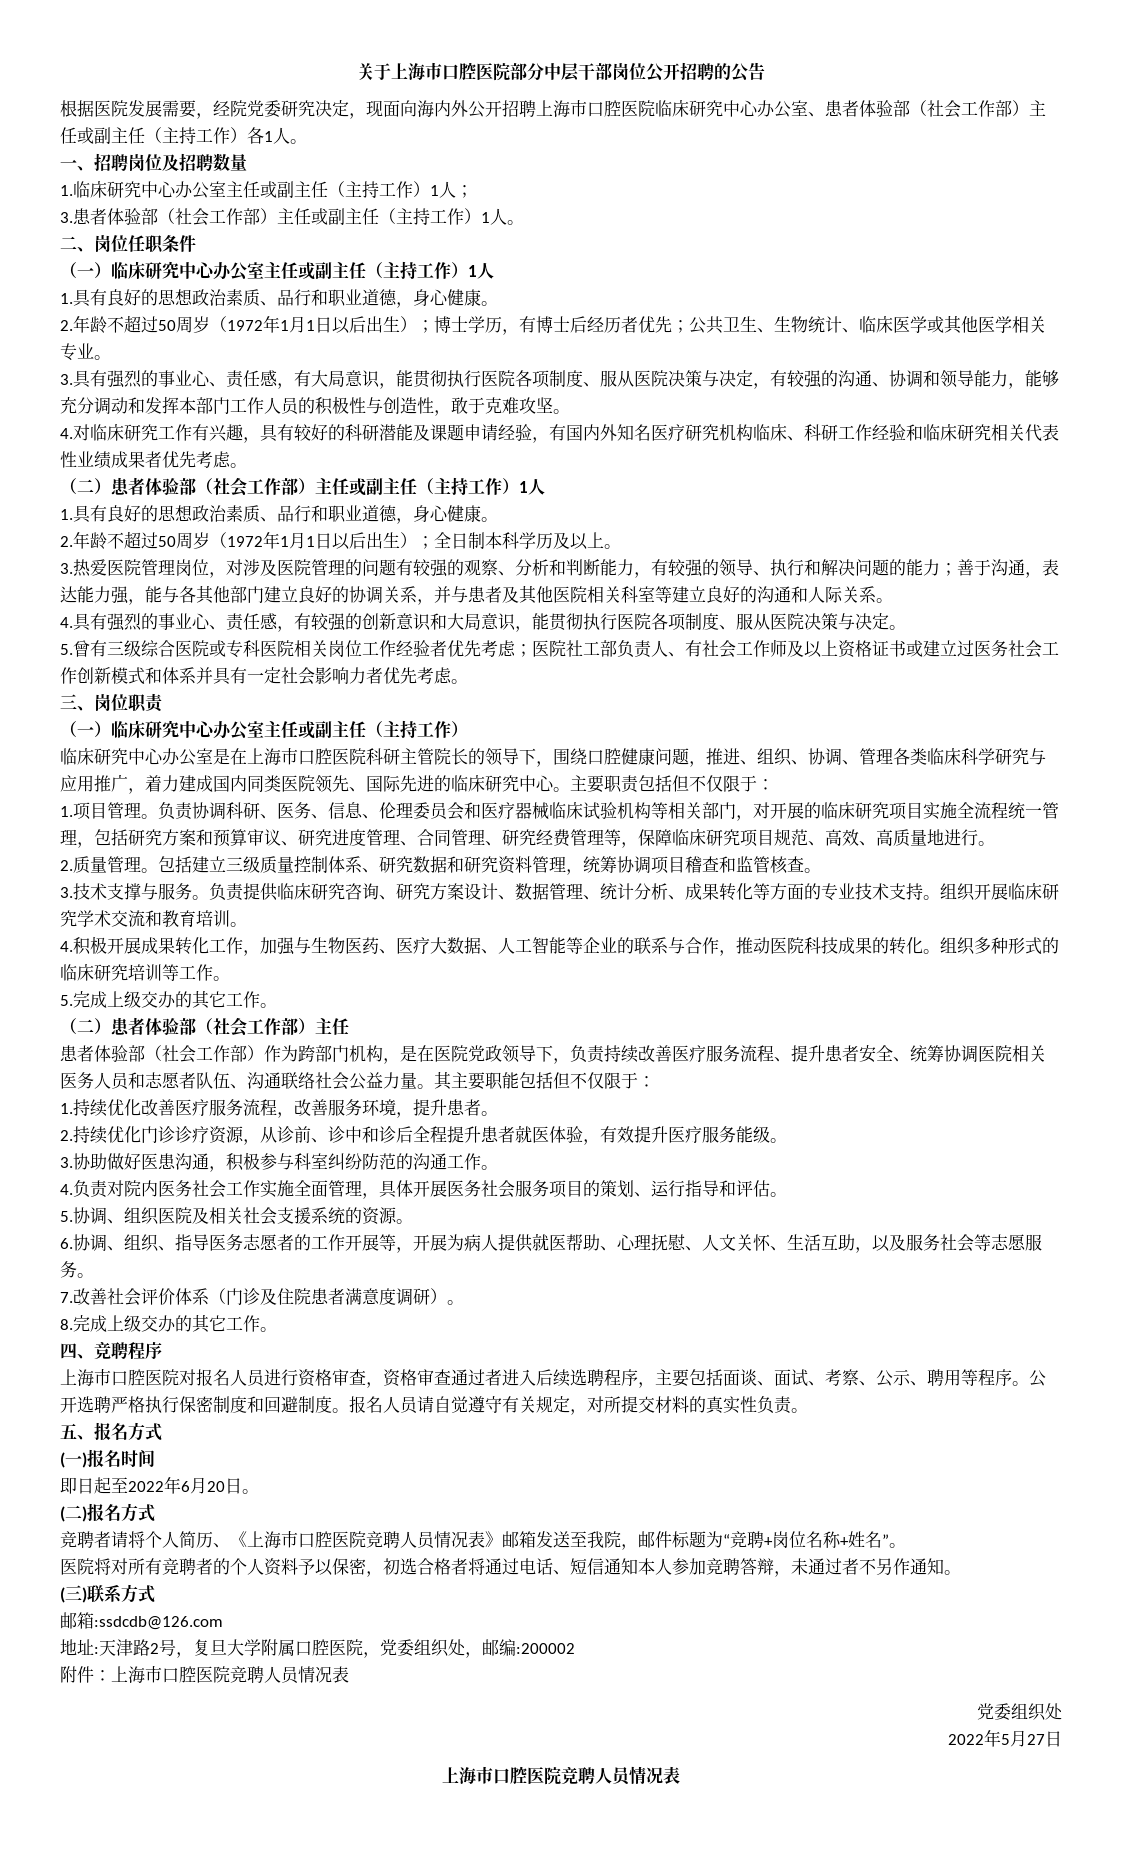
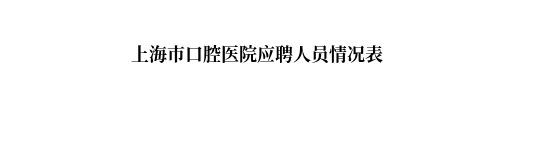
- 关于上海市口腔医院部分中层干部岗位公开招聘的公告
- 根据医院发展需要，经院党委研究决定，现面向海内外公开招聘上海市口腔医院临床研究中心办公室、患者体验部（社会工作部）主任或副主任（主持工作）各1人。
- 一、招聘岗位及招聘数量
- 1.临床研究中心办公室主任或副主任（主持工作）1人；
- 3.患者体验部（社会工作部）主任或副主任（主持工作）1人。
- 二、岗位任职条件
- （一）临床研究中心办公室主任或副主任（主持工作）1人
- 1.具有良好的思想政治素质、品行和职业道德，身心健康。
- 2.年龄不超过50周岁（1972年1月1日以后出生）；博士学历，有博士后经历者优先；公共卫生、生物统计、临床医学或其他医学相关专业。
- 3.具有强烈的事业心、责任感，有大局意识，能贯彻执行医院各项制度、服从医院决策与决定，有较强的沟通、协调和领导能力，能够充分调动和发挥本部门工作人员的积极性与创造性，敢于克难攻坚。
- 4.对临床研究工作有兴趣，具有较好的科研潜能及课题申请经验，有国内外知名医疗研究机构临床、科研工作经验和临床研究相关代表性业绩成果者优先考虑。
- （二）患者体验部（社会工作部）主任或副主任（主持工作）1人
- 1.具有良好的思想政治素质、品行和职业道德，身心健康。
- 2.年龄不超过50周岁（1972年1月1日以后出生）；全日制本科学历及以上。
- 3.热爱医院管理岗位，对涉及医院管理的问题有较强的观察、分析和判断能力，有较强的领导、执行和解决问题的能力；善于沟通，表达能力强，能与各其他部门建立良好的协调关系，并与患者及其他医院相关科室等建立良好的沟通和人际关系。
- 4.具有强烈的事业心、责任感，有较强的创新意识和大局意识，能贯彻执行医院各项制度、服从医院决策与决定。
- 5.曾有三级综合医院或专科医院相关岗位工作经验者优先考虑；医院社工部负责人、有社会工作师及以上资格证书或建立过医务社会工作创新模式和体系并具有一定社会影响力者优先考虑。
- 三、岗位职责
- （一）临床研究中心办公室主任或副主任（主持工作）
- 临床研究中心办公室是在上海市口腔医院科研主管院长的领导下，围绕口腔健康问题，推进、组织、协调、管理各类临床科学研究与应用推广，着力建成国内同类医院领先、国际先进的临床研究中心。主要职责包括但不仅限于：
- 1.项目管理。负责协调科研、医务、信息、伦理委员会和医疗器械临床试验机构等相关部门，对开展的临床研究项目实施全流程统一管理，包括研究方案和预算审议、研究进度管理、合同管理、研究经费管理等，保障临床研究项目规范、高效、高质量地进行。
- 2.质量管理。包括建立三级质量控制体系、研究数据和研究资料管理，统筹协调项目稽查和监管核查。
- 3.技术支撑与服务。负责提供临床研究咨询、研究方案设计、数据管理、统计分析、成果转化等方面的专业技术支持。组织开展临床研究学术交流和教育培训。
- 4.积极开展成果转化工作，加强与生物医药、医疗大数据、人工智能等企业的联系与合作，推动医院科技成果的转化。组织多种形式的临床研究培训等工作。
- 5.完成上级交办的其它工作。
- （二）患者体验部（社会工作部）主任
- 患者体验部（社会工作部）作为跨部门机构，是在医院党政领导下，负责持续改善医疗服务流程、提升患者安全、统筹协调医院相关医务人员和志愿者队伍、沟通联络社会公益力量。其主要职能包括但不仅限于：
- 1.持续优化改善医疗服务流程，改善服务环境，提升患者。
- 2.持续优化门诊诊疗资源，从诊前、诊中和诊后全程提升患者就医体验，有效提升医疗服务能级。
- 3.协助做好医患沟通，积极参与科室纠纷防范的沟通工作。
- 4.负责对院内医务社会工作实施全面管理，具体开展医务社会服务项目的策划、运行指导和评估。
- 5.协调、组织医院及相关社会支援系统的资源。
- 6.协调、组织、指导医务志愿者的工作开展等，开展为病人提供就医帮助、心理抚慰、人文关怀、生活互助，以及服务社会等志愿服务。
- 7.改善社会评价体系（门诊及住院患者满意度调研）。
- 8.完成上级交办的其它工作。
- 四、竞聘程序
- 上海市口腔医院对报名人员进行资格审查，资格审查通过者进入后续选聘程序，主要包括面谈、面试、考察、公示、聘用等程序。公开选聘严格执行保密制度和回避制度。报名人员请自觉遵守有关规定，对所提交材料的真实性负责。
- 五、报名方式
- (一)报名时间
- 即日起至2022年6月20日。
- (二)报名方式
- 竞聘者请将个人简历、《上海市口腔医院竞聘人员情况表》邮箱发送至我院，邮件标题为“竞聘+岗位名称+姓名”。
- 医院将对所有竞聘者的个人资料予以保密，初选合格者将通过电话、短信通知本人参加竞聘答辩，未通过者不另作通知。
- (三)联系方式
- 邮箱:ssdcdb@126.com
- 地址:天津路2号，复旦大学附属口腔医院，党委组织处，邮编:200002
- 附件：上海市口腔医院竞聘人员情况表
- 党委组织处
- 2022年5月27日
- 上海市口腔医院竞聘人员情况表
+ 上海市口腔医院应聘人员情况表

